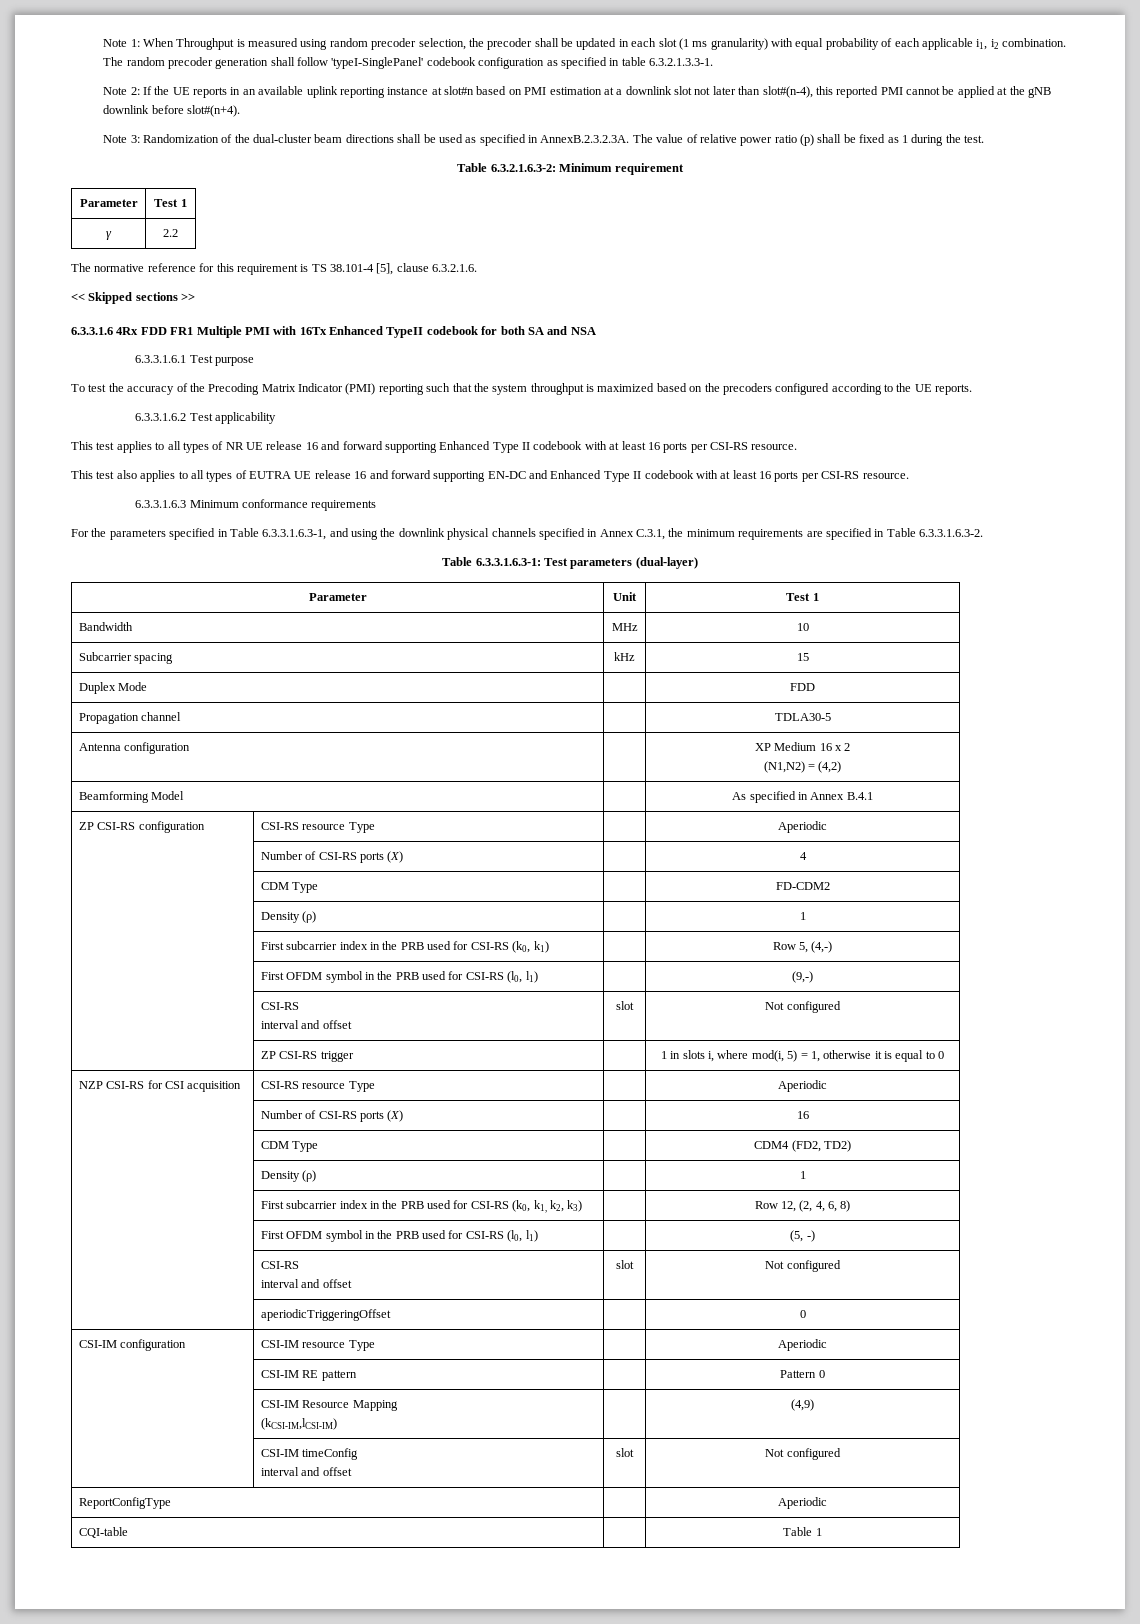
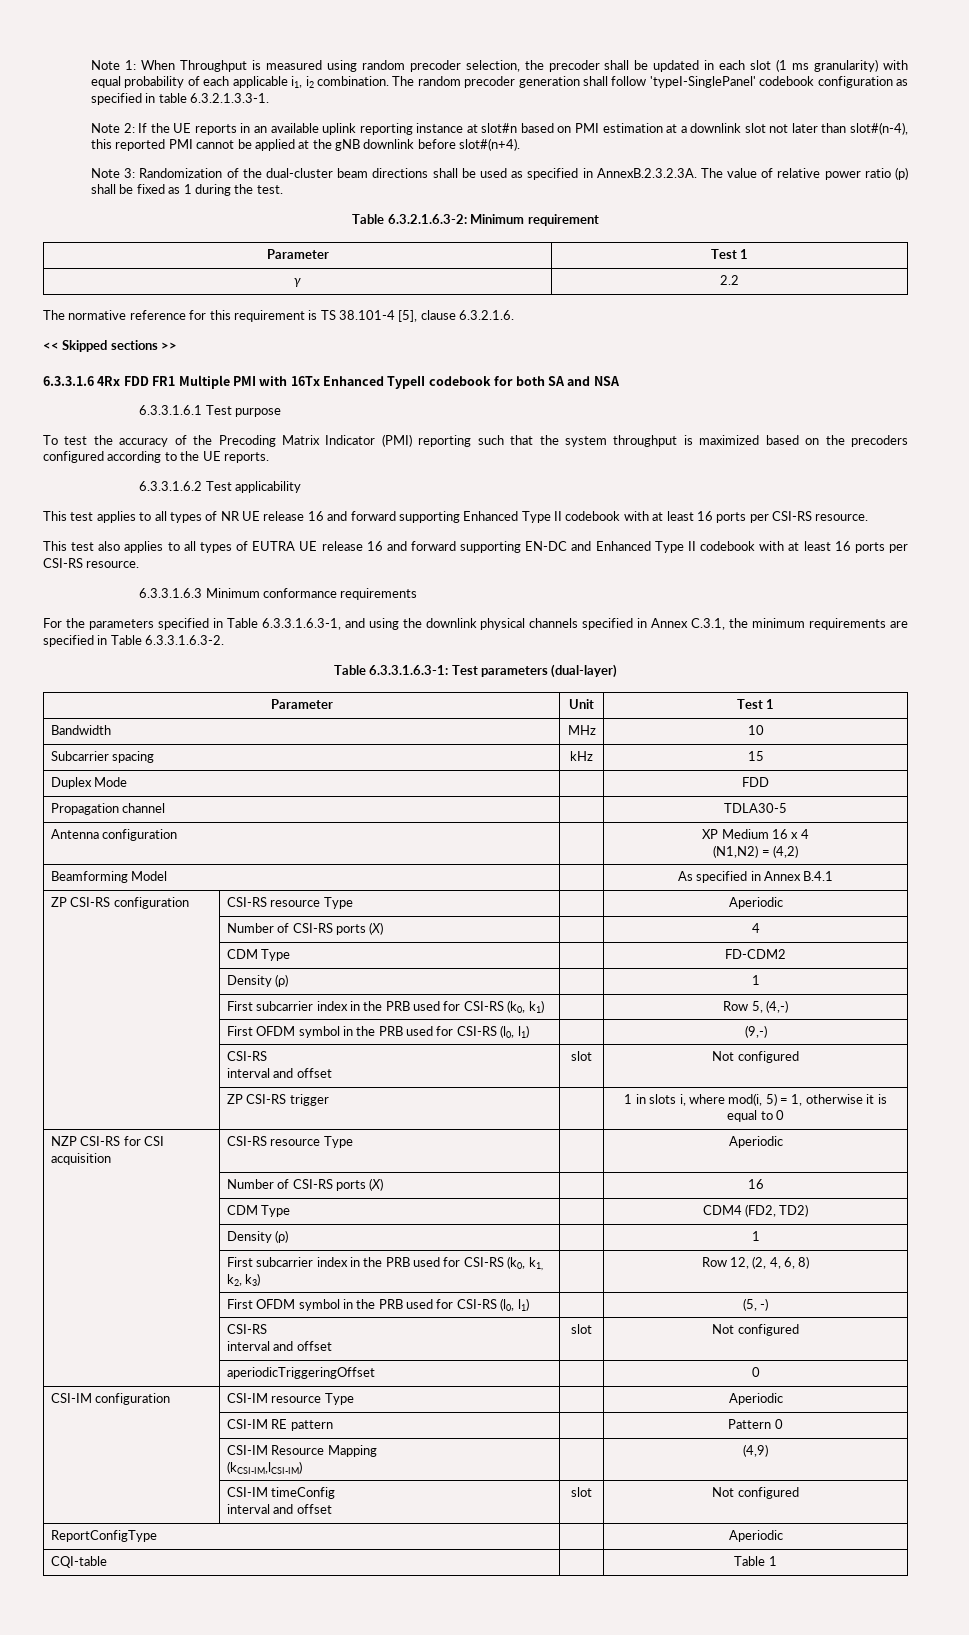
- Antenna configuration | | XP Medium 16 x 2
+ Antenna configuration | | XP Medium 16 x 4

